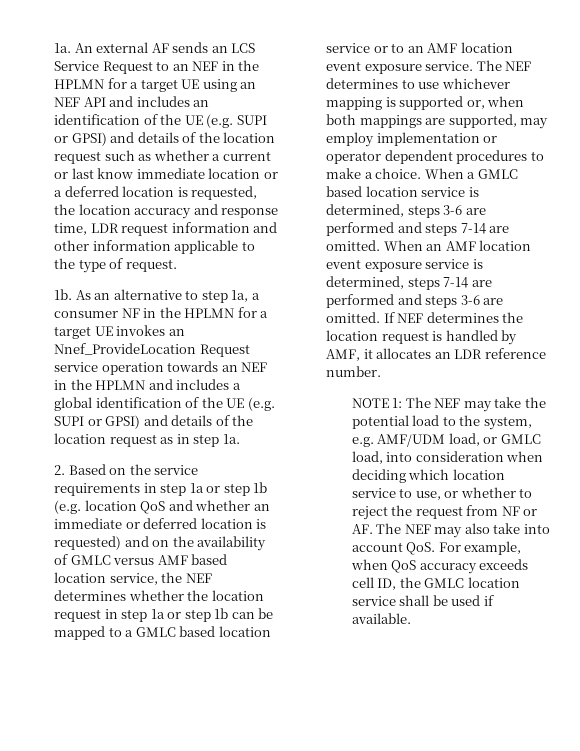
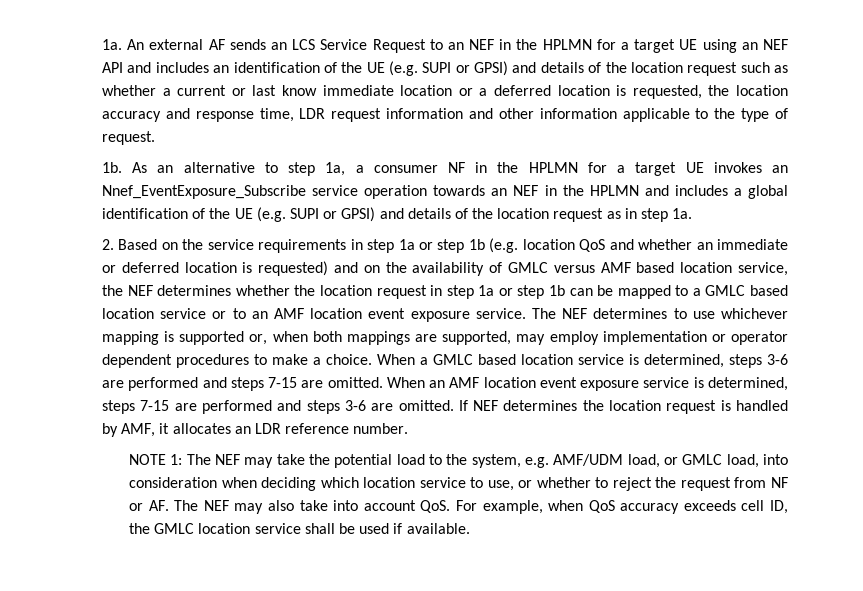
- As an alternative to step 1a, a consumer NF in the HPLMN for a target UE invokes an Nnef_ProvideLocation Request service operation towards an NEF in the HPLMN and includes a global identification of the UE (e.g. SUPI or GPSI) and details of the location request as in step 1a.
+ As an alternative to step 1a, a consumer NF in the HPLMN for a target UE invokes an Nnef_EventExposure_Subscribe service operation towards an NEF in the HPLMN and includes a global identification of the UE (e.g. SUPI or GPSI) and details of the location request as in step 1a.
- When a GMLC based location service is determined, steps 3-6 are performed and steps 7-14 are omitted.
+ When a GMLC based location service is determined, steps 3-6 are performed and steps 7-15 are omitted.
- When an AMF location event exposure service is determined, steps 7-14 are performed and steps 3-6 are omitted.
+ When an AMF location event exposure service is determined, steps 7-15 are performed and steps 3-6 are omitted.

